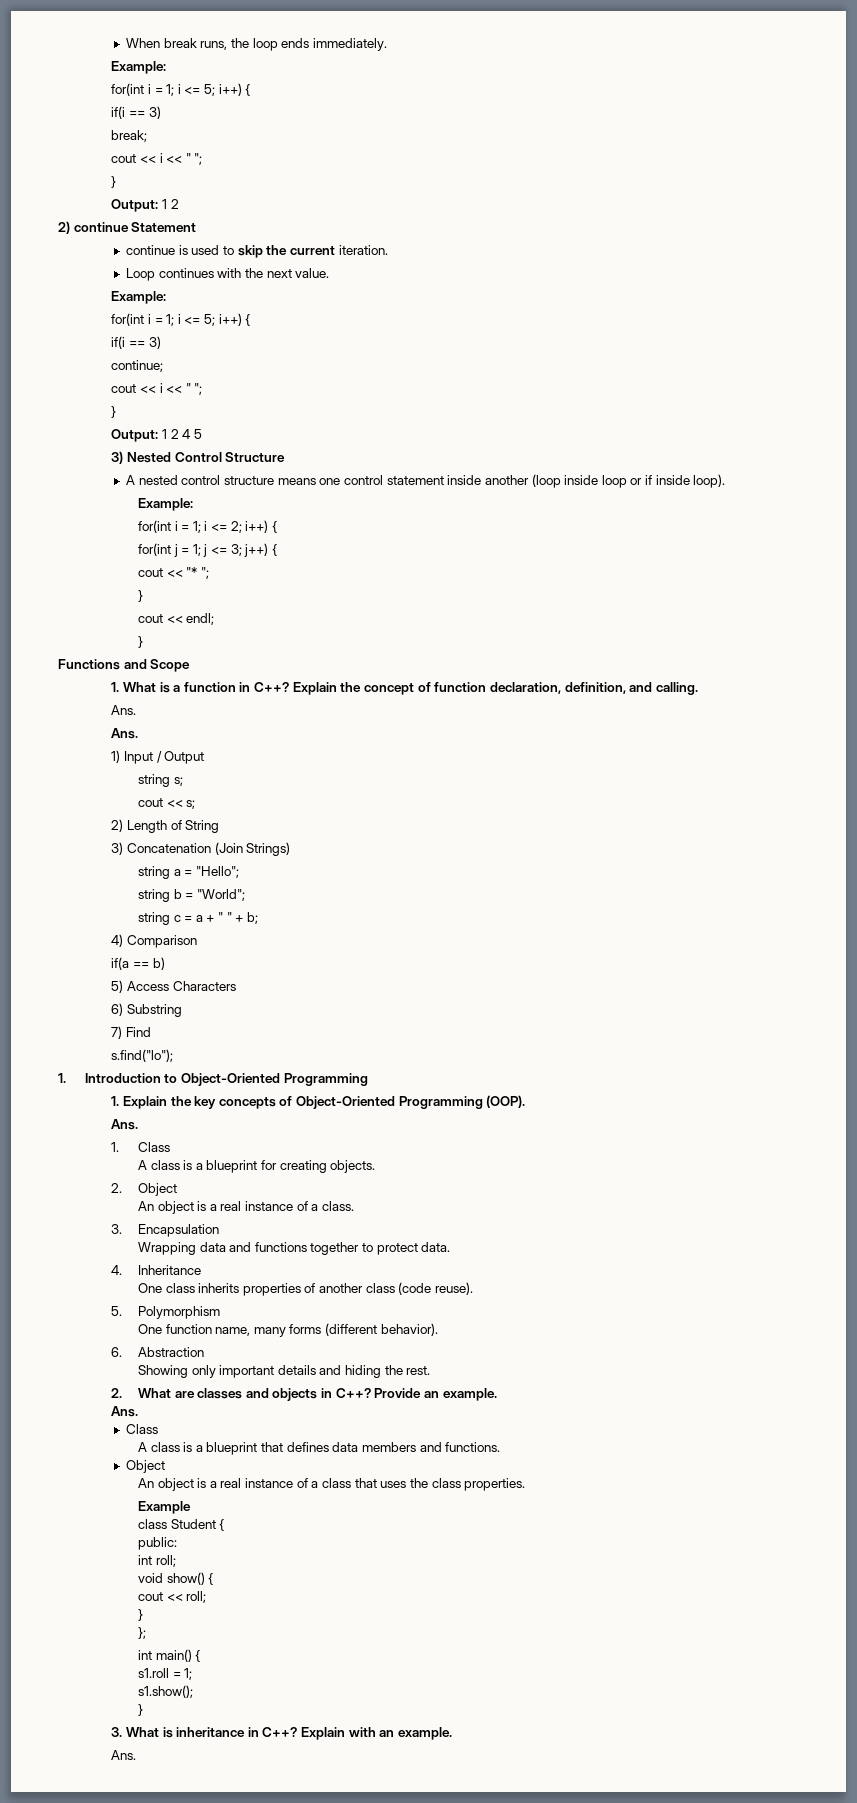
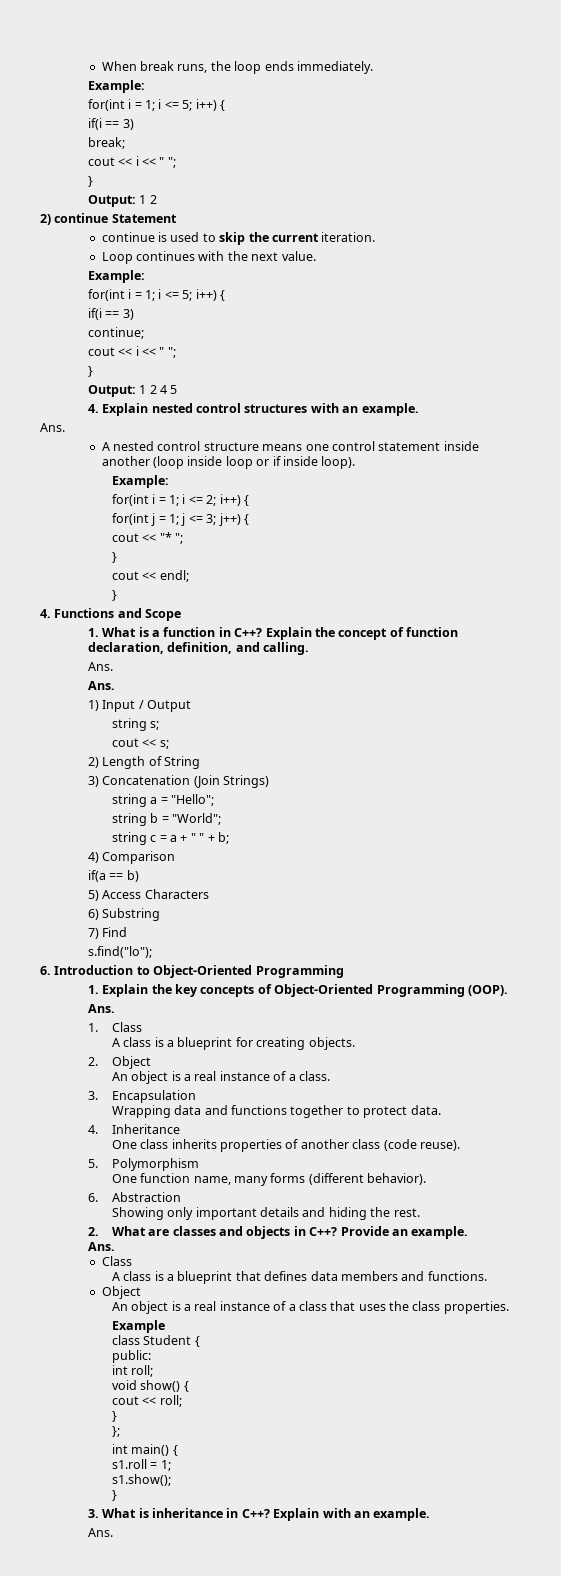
- 3) Nested Control Structure
+ 4. Explain nested control structures with an example.
+ Ans.
- Functions and Scope
+ 4. Functions and Scope
- 1. Introduction to Object-Oriented Programming
+ 6. Introduction to Object-Oriented Programming

